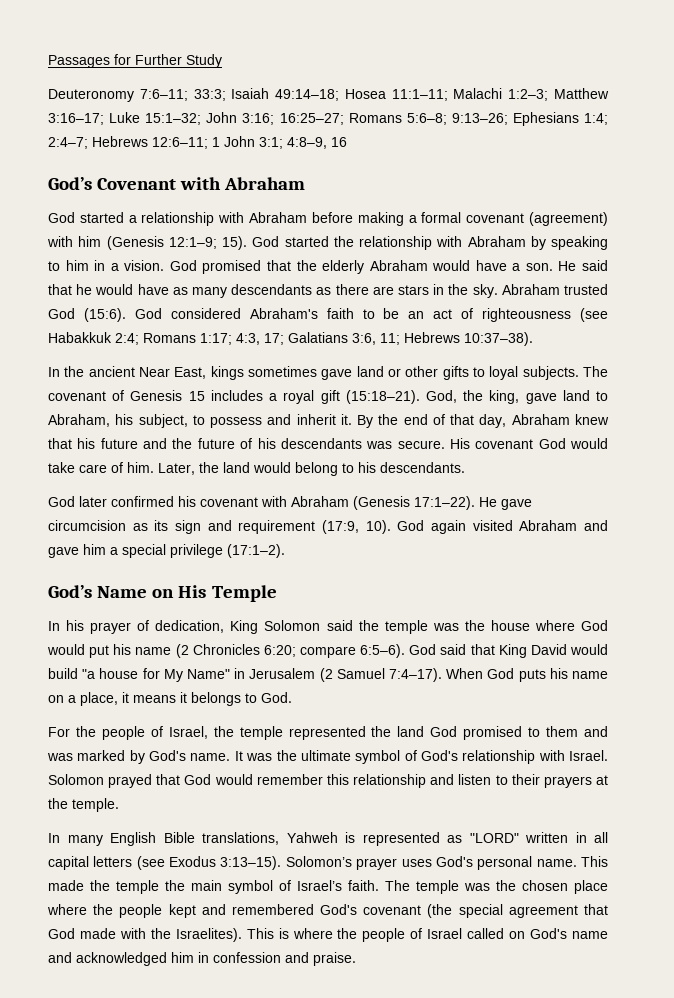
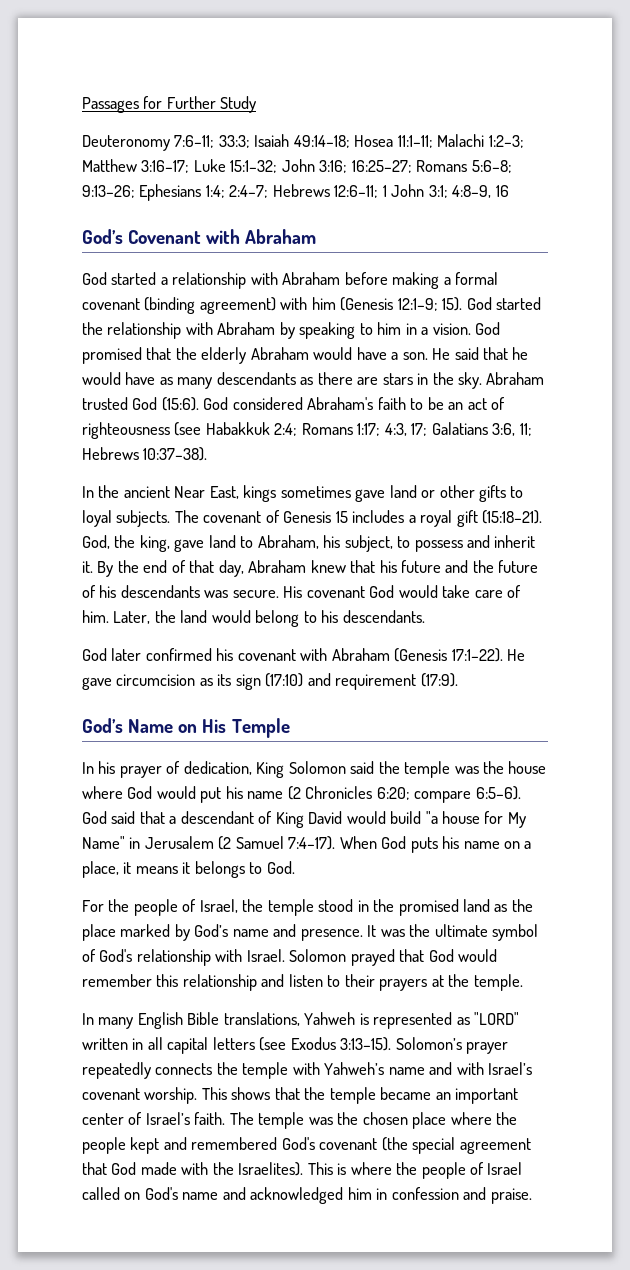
- God started a relationship with Abraham before making a formal covenant (agreement) with him (Genesis 12:1–9; 15).
+ God started a relationship with Abraham before making a formal covenant (binding agreement) with him (Genesis 12:1–9; 15).
- He gave circumcision as its sign and requirement (17:9, 10). God again visited Abraham and gave him a special privilege (17:1–2).
+ He gave circumcision as its sign (17:10) and requirement (17:9).
- God said that King David would build "a house for My Name" in Jerusalem (2 Samuel 7:4–17).
+ God said that a descendant of King David would build "a house for My Name" in Jerusalem (2 Samuel 7:4–17).
- For the people of Israel, the temple represented the land God promised to them and was marked by God's name.
+ For the people of Israel, the temple stood in the promised land as the place marked by God’s name and presence.
- Solomon’s prayer uses God's personal name. This made the temple the main symbol of Israel’s faith.
+ Solomon’s prayer repeatedly connects the temple with Yahweh’s name and with Israel’s covenant worship. This shows that the temple became an important center of Israel’s faith.

